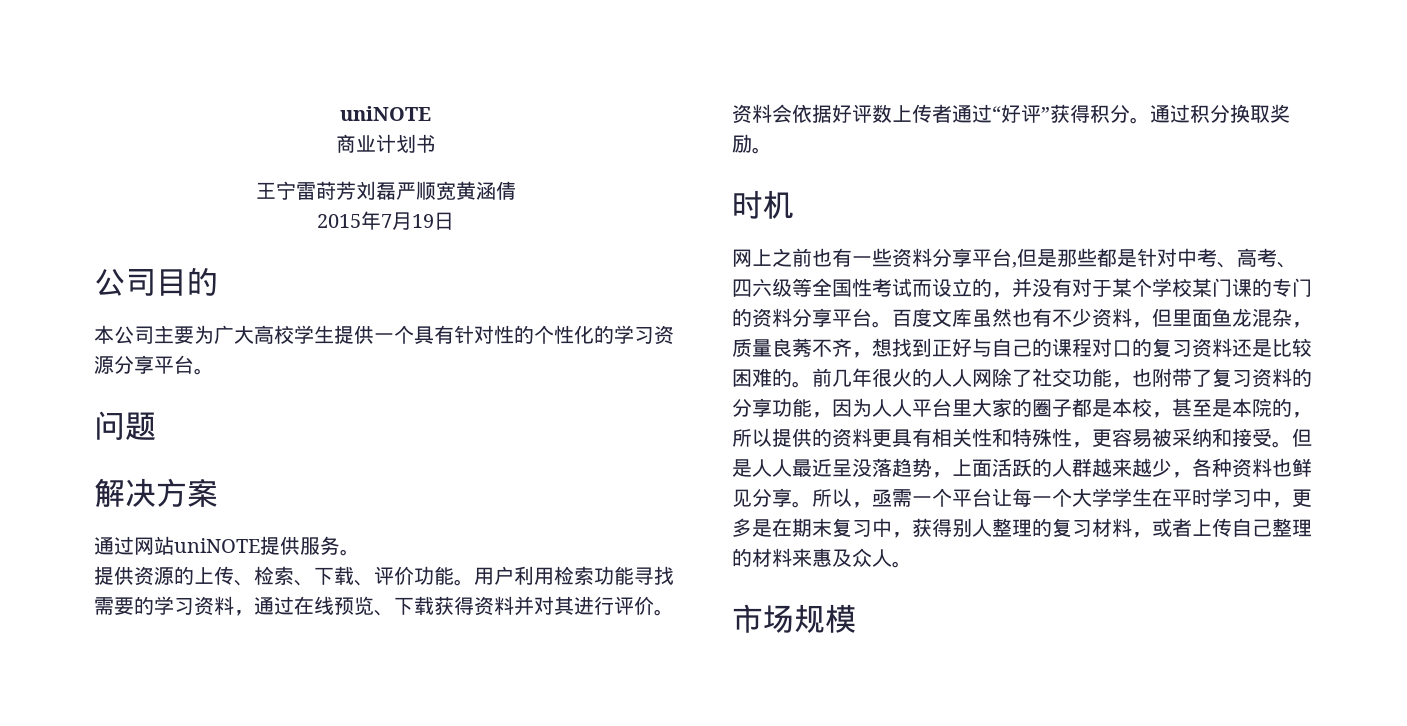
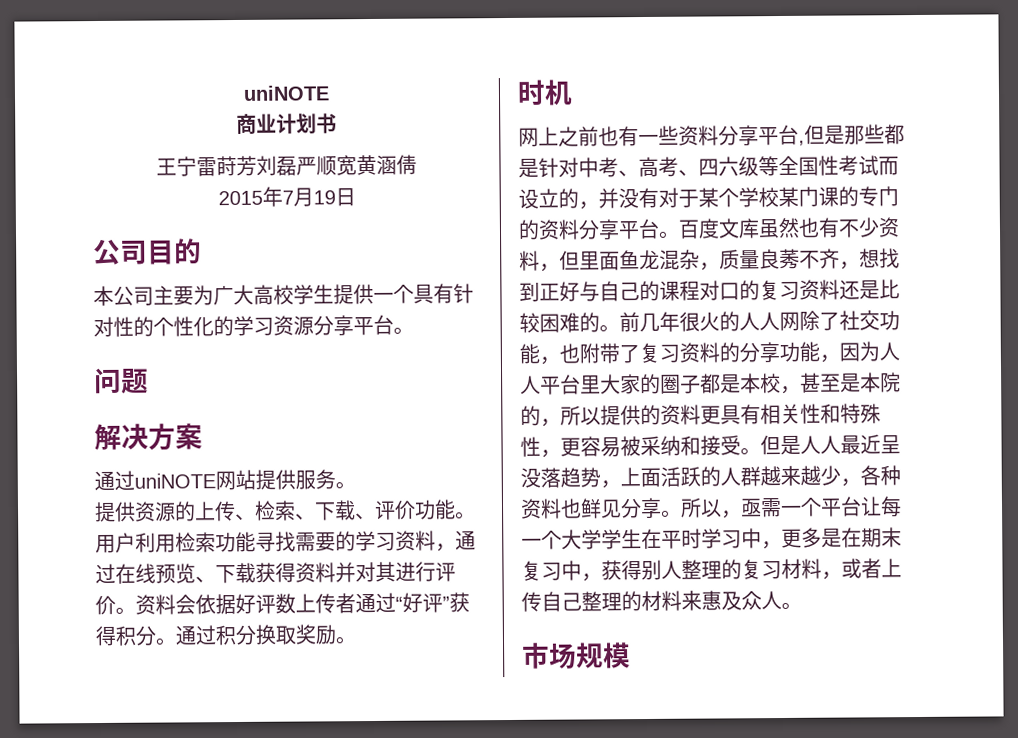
- 通过网站uniNOTE提供服务。
+ 通过uniNOTE网站提供服务。

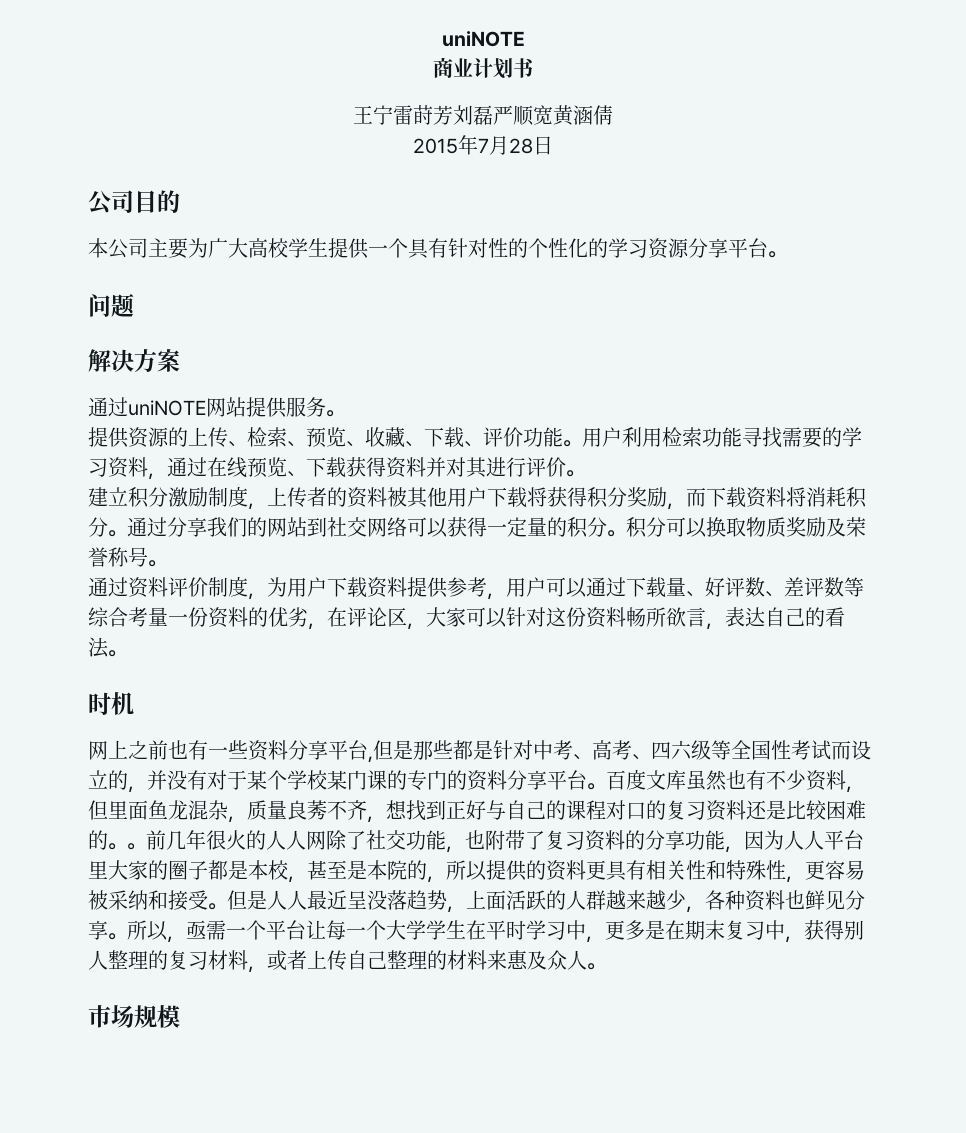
- 2015年7月19日
+ 2015年7月28日
- 提供资源的上传、检索、下载、评价功能。
+ 提供资源的上传、检索、预览、收藏、下载、评价功能。
- 用户利用检索功能寻找需要的学习资料，通过在线预览、下载获得资料并对其进行评价。资料会依据好评数上传者通过“好评”获得积分。通过积分换取奖励。
+ 用户利用检索功能寻找需要的学习资料，通过在线预览、下载获得资料并对其进行评价。
+ 建立积分激励制度，上传者的资料被其他用户下载将获得积分奖励，而下载资料将消耗积分。通过分享我们的网站到社交网络可以获得一定量的积分。积分可以换取物质奖励及荣誉称号。
+ 通过资料评价制度，为用户下载资料提供参考，用户可以通过下载量、好评数、差评数等综合考量一份资料的优劣，在评论区，大家可以针对这份资料畅所欲言，表达自己的看法。
- 百度文库虽然也有不少资料，但里面鱼龙混杂，质量良莠不齐，想找到正好与自己的课程对口的复习资料还是比较困难的。
+ 百度文库虽然也有不少资料，但里面鱼龙混杂，质量良莠不齐，想找到正好与自己的课程对口的复习资料还是比较困难的。。

